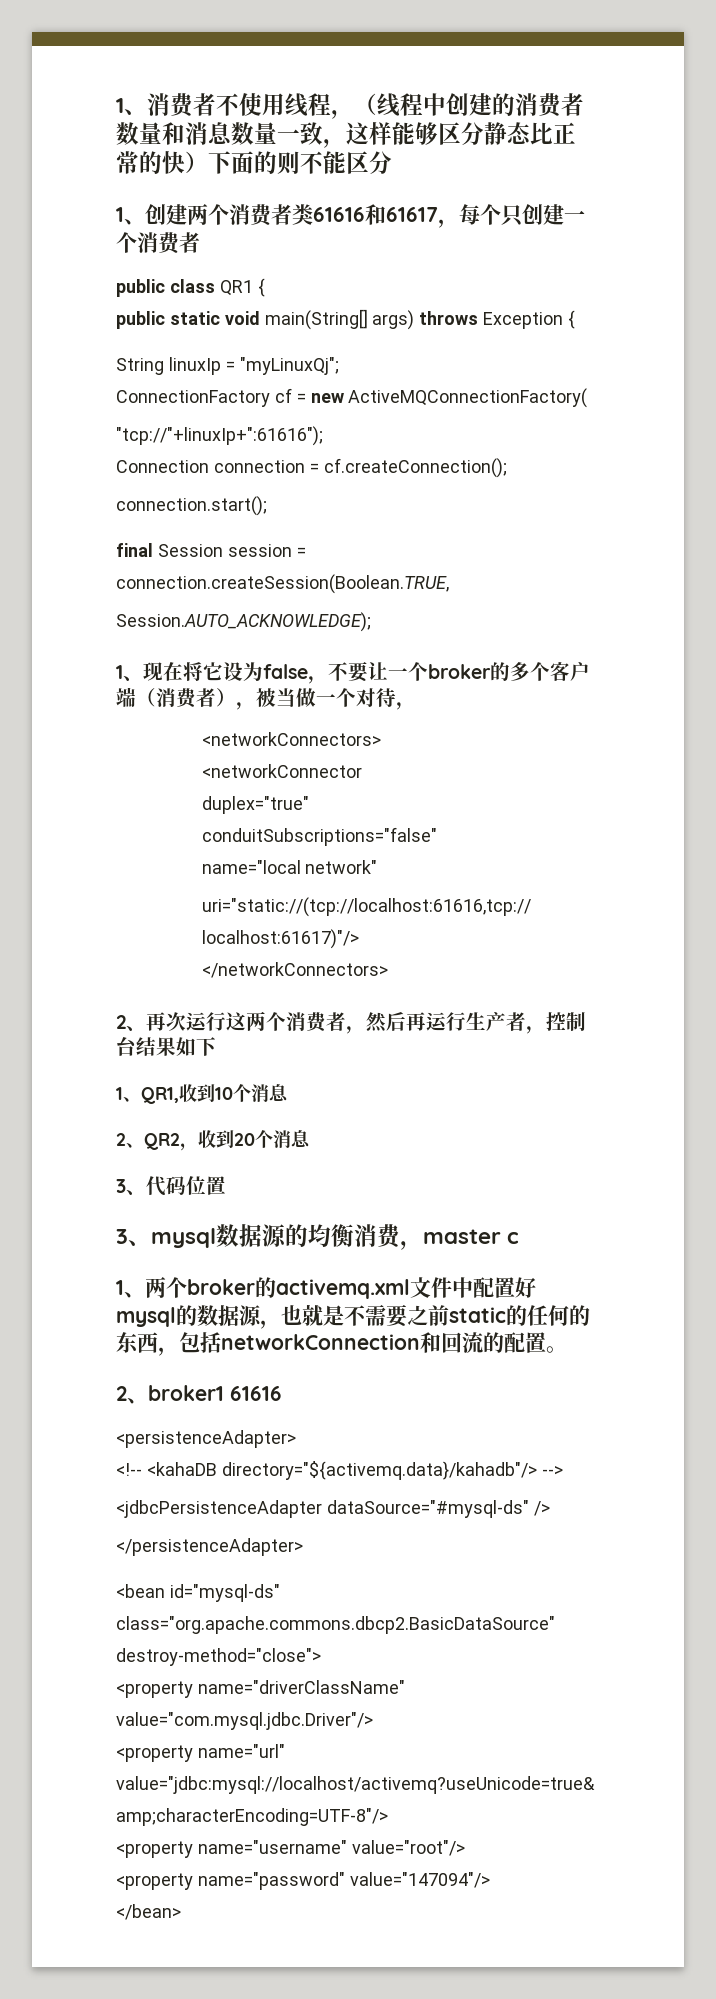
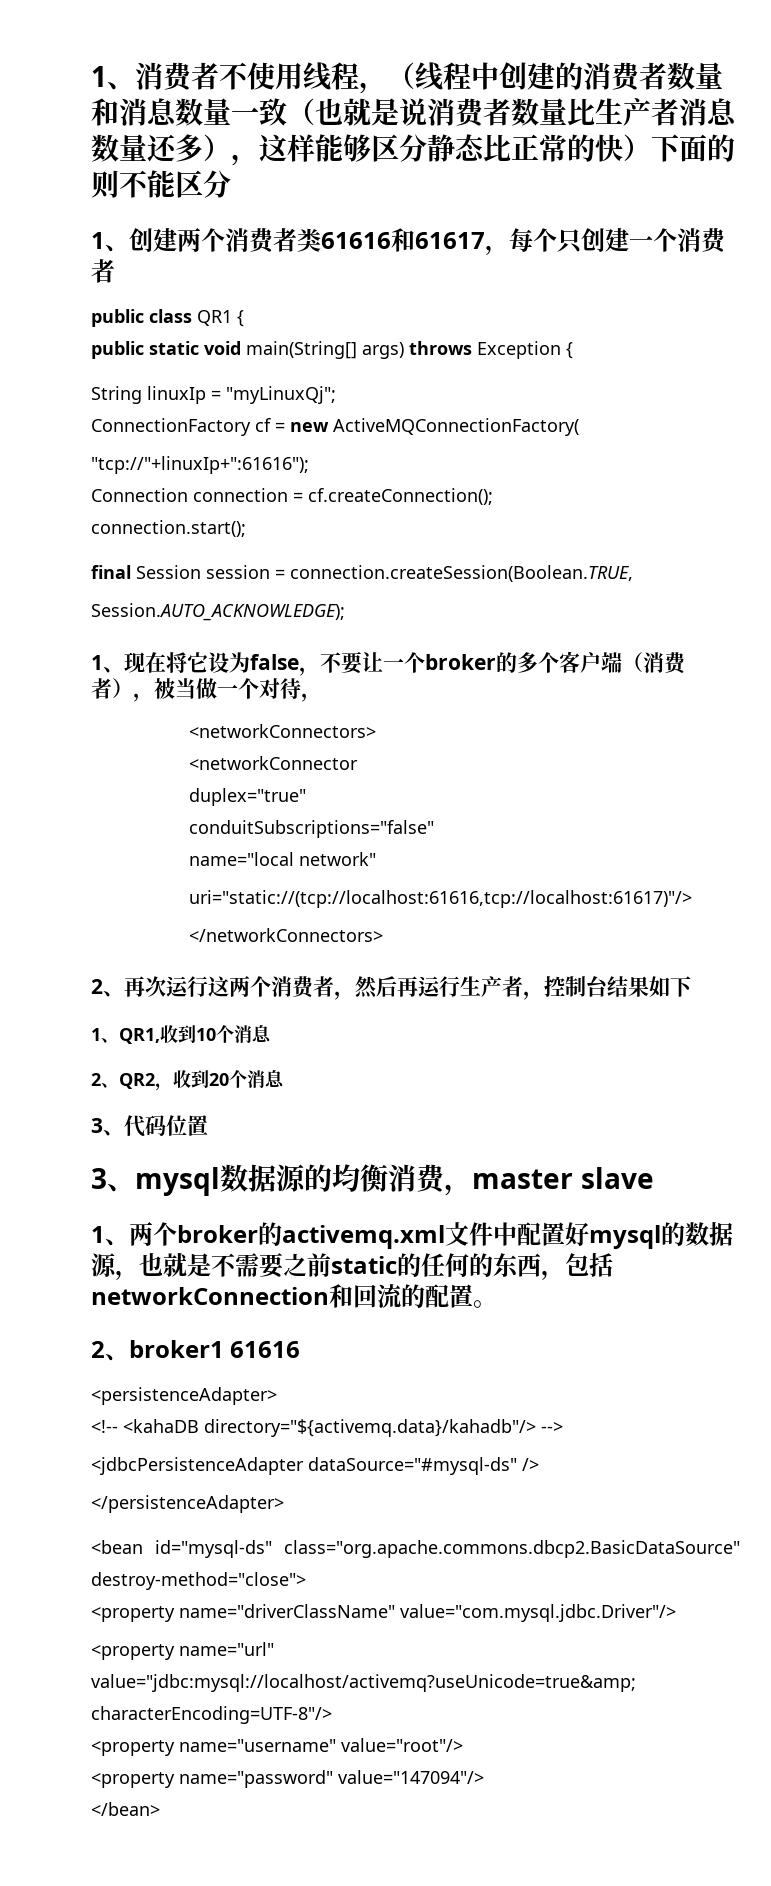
- 1、消费者不使用线程，（线程中创建的消费者数量和消息数量一致，这样能够区分静态比正常的快）下面的则不能区分
+ 1、消费者不使用线程，（线程中创建的消费者数量和消息数量一致（也就是说消费者数量比生产者消息数量还多），这样能够区分静态比正常的快）下面的则不能区分
- 3、mysql数据源的均衡消费，master c
+ 3、mysql数据源的均衡消费，master slave

